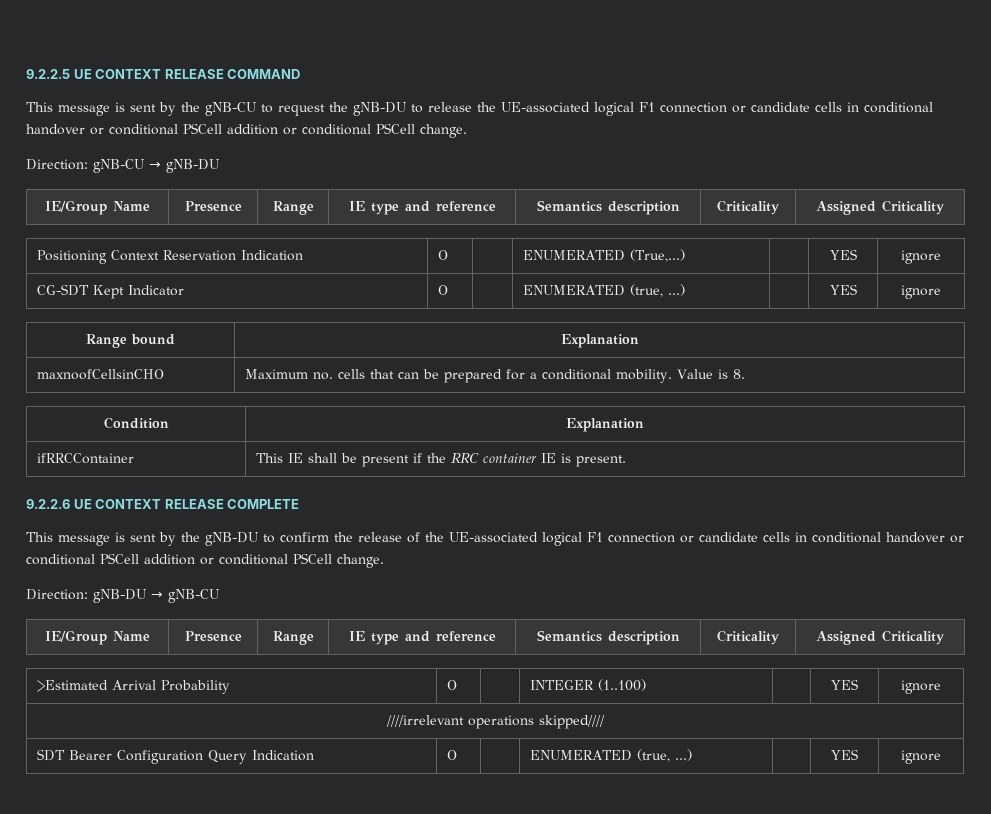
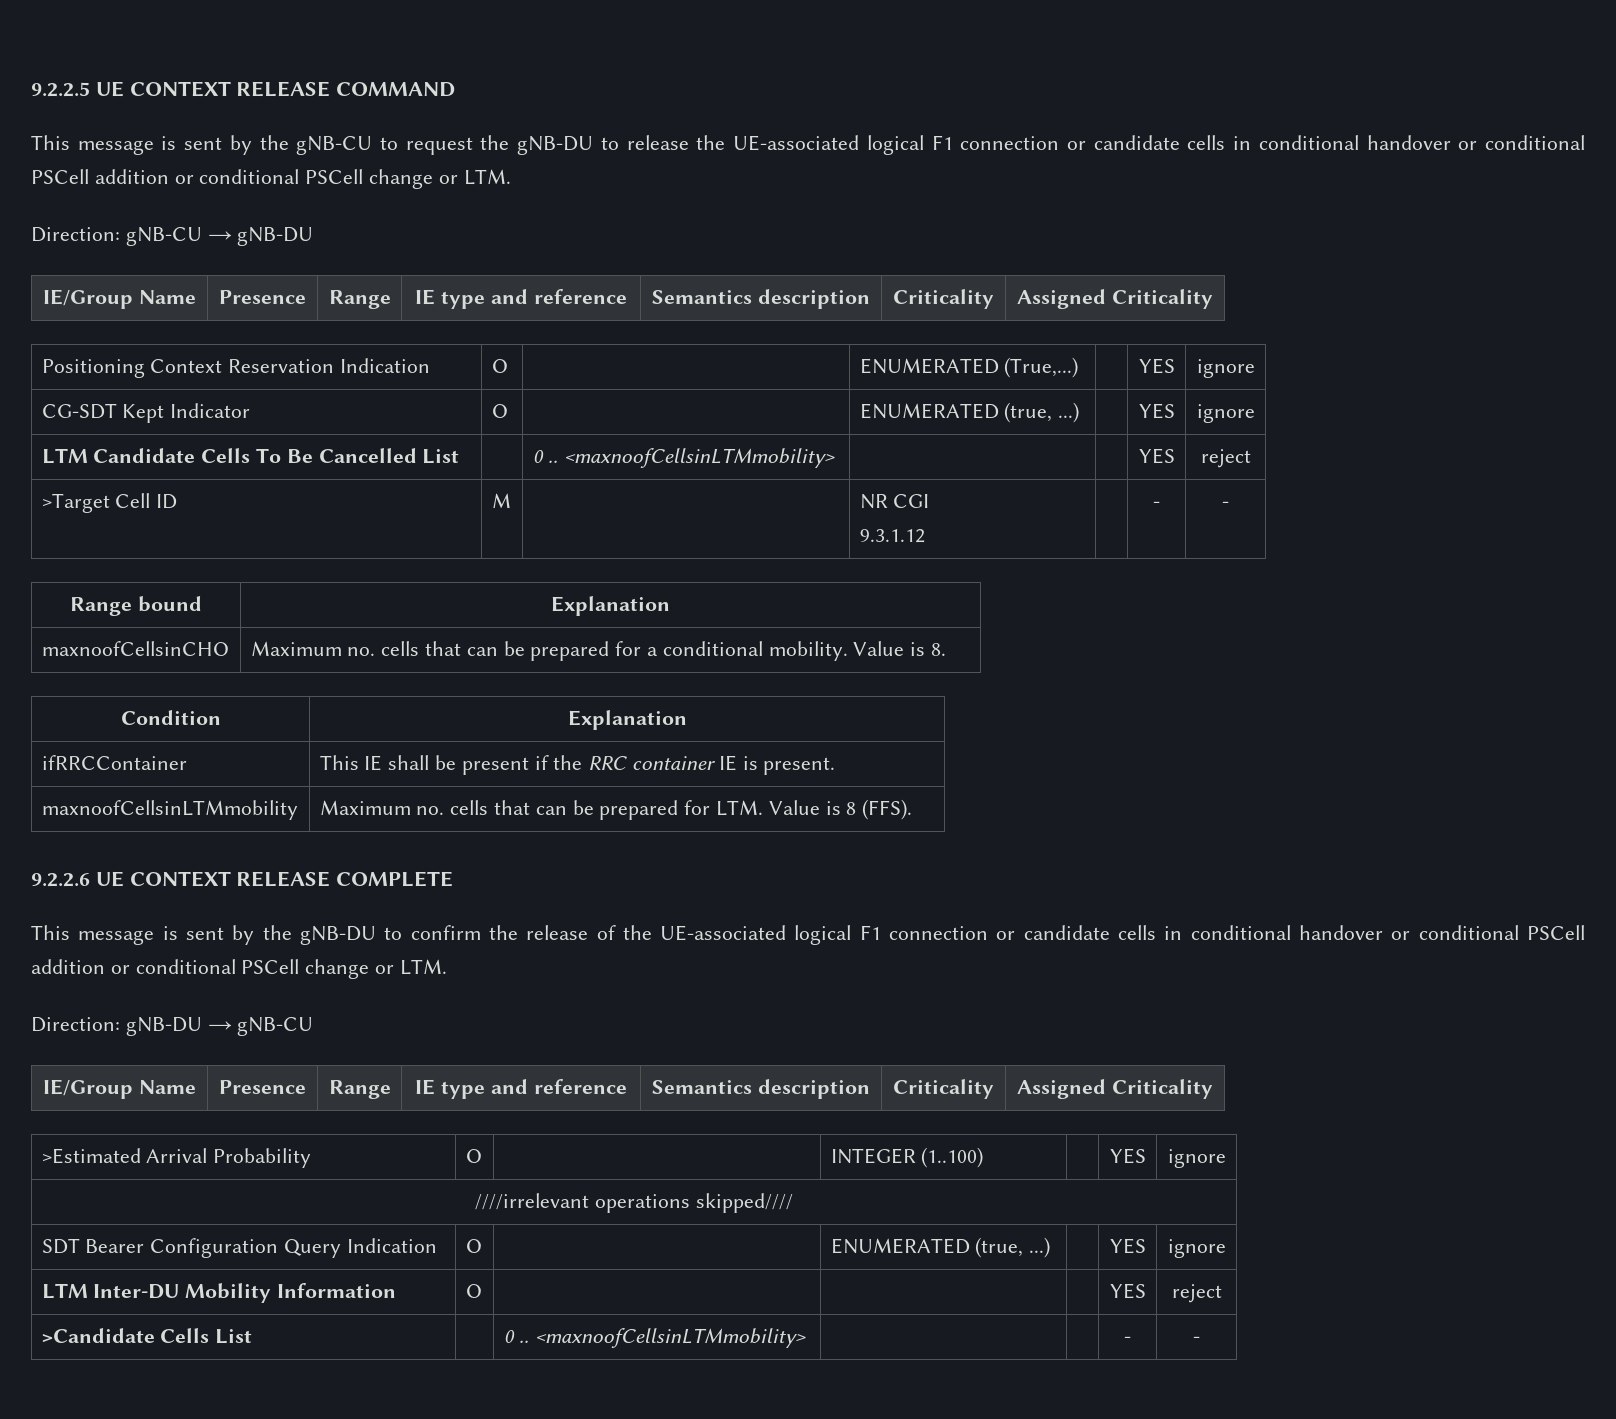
- This message is sent by the gNB-CU to request the gNB-DU to release the UE-associated logical F1 connection or candidate cells in conditional handover or conditional PSCell addition or conditional PSCell change.
+ This message is sent by the gNB-CU to request the gNB-DU to release the UE-associated logical F1 connection or candidate cells in conditional handover or conditional PSCell addition or conditional PSCell change or LTM.
+ LTM Candidate Cells To Be Cancelled List | | 0 .. <maxnoofCellsinLTMmobility> | | | YES | reject
+ >Target Cell ID | M | | NR CGI
+ 9.3.1.12 | | - | -
+ maxnoofCellsinLTMmobility | Maximum no. cells that can be prepared for LTM. Value is 8 (FFS).
- This message is sent by the gNB-DU to confirm the release of the UE-associated logical F1 connection or candidate cells in conditional handover or conditional PSCell addition or conditional PSCell change.
+ This message is sent by the gNB-DU to confirm the release of the UE-associated logical F1 connection or candidate cells in conditional handover or conditional PSCell addition or conditional PSCell change or LTM.
+ LTM Inter-DU Mobility Information | O | | | | YES | reject
+ >Candidate Cells List | | 0 .. <maxnoofCellsinLTMmobility> | | | - | -

